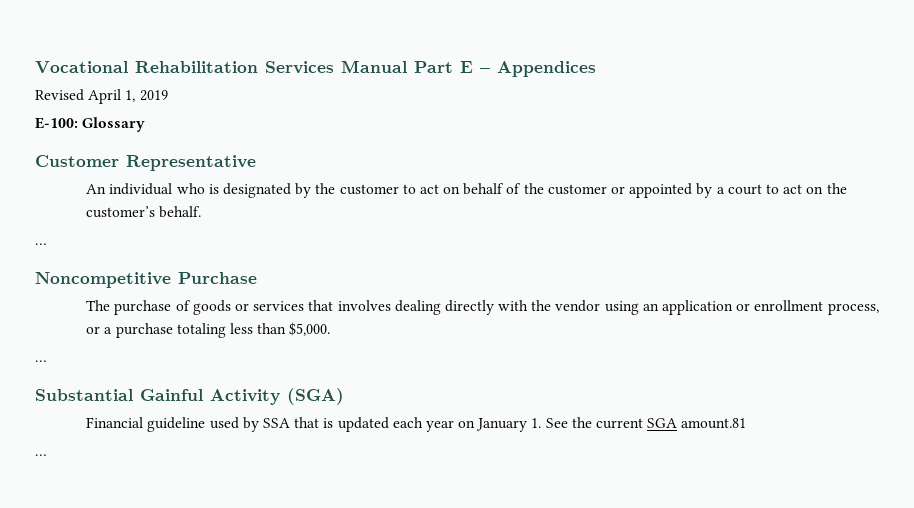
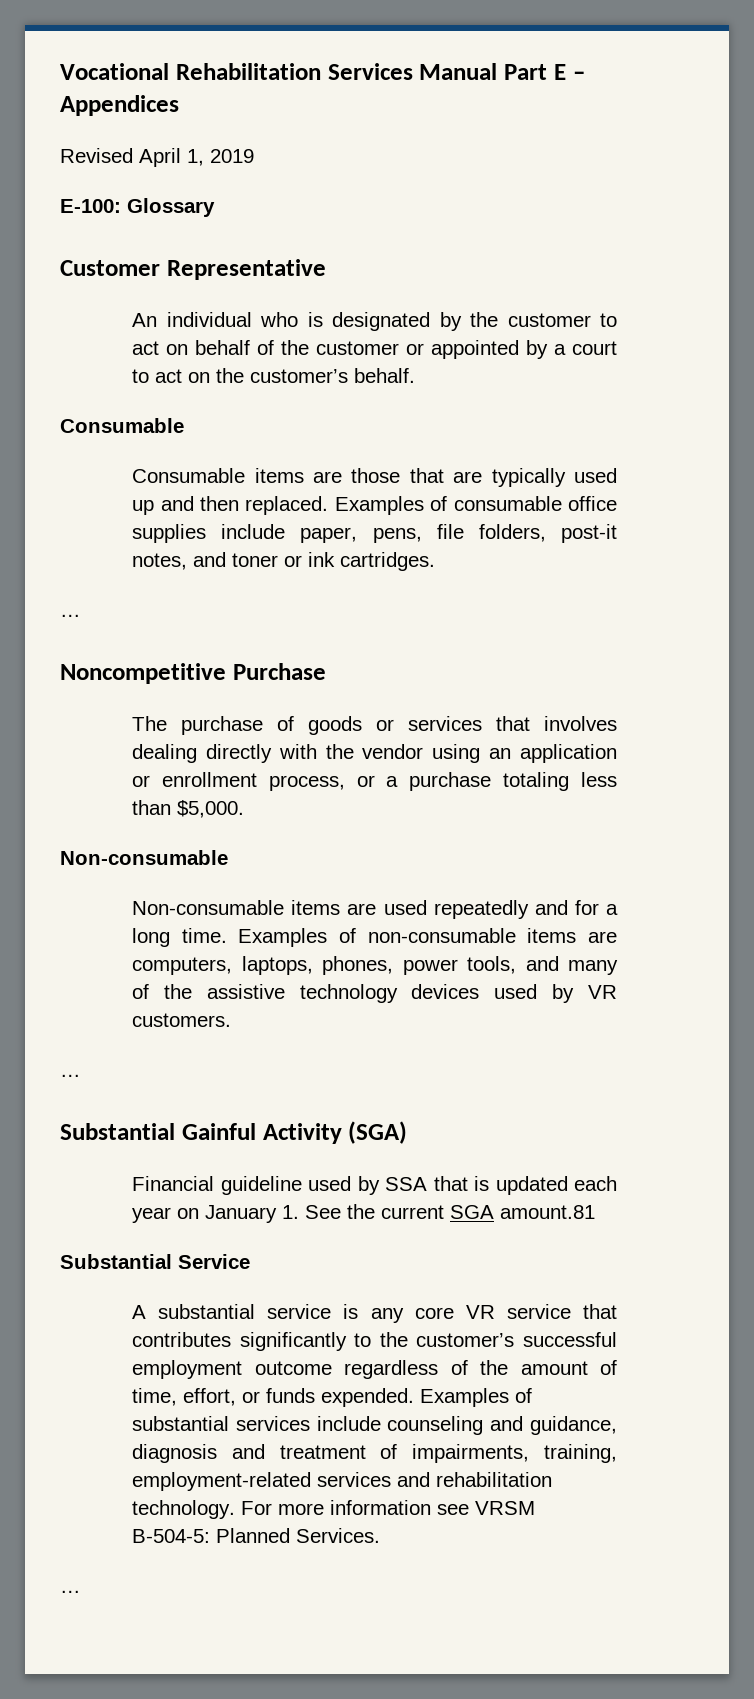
  An individual who is designated by the customer to act on behalf of the customer or appointed by a court to act on the customer’s behalf.
+ Consumable
+ Consumable items are those that are typically used up and then replaced. Examples of consumable office supplies include paper, pens, file folders, post-it notes, and toner or ink cartridges.
  The purchase of goods or services that involves dealing directly with the vendor using an application or enrollment process, or a purchase totaling less than $5,000.
+ Non-consumable
+ Non-consumable items are used repeatedly and for a long time. Examples of non-consumable items are computers, laptops, phones, power tools, and many of the assistive technology devices used by VR customers.
+ Substantial Service
+ A substantial service is any core VR service that contributes significantly to the customer’s successful employment outcome regardless of the amount of time, effort, or funds expended. Examples of substantial services include counseling and guidance, diagnosis and treatment of impairments, training, employment-related services and rehabilitation technology. For more information see VRSM B-504-5: Planned Services.

